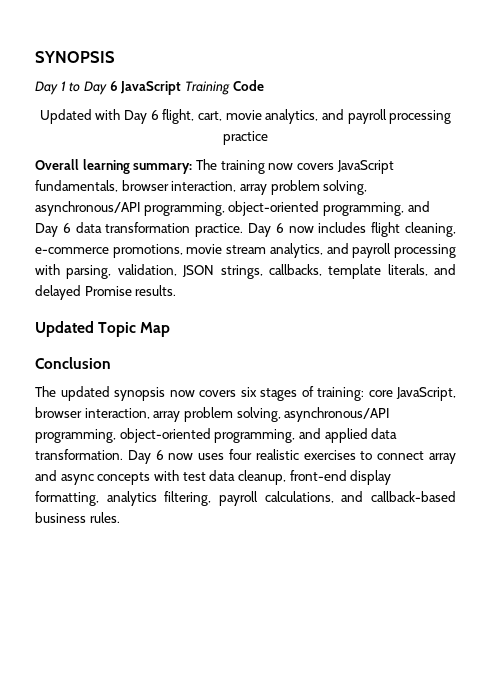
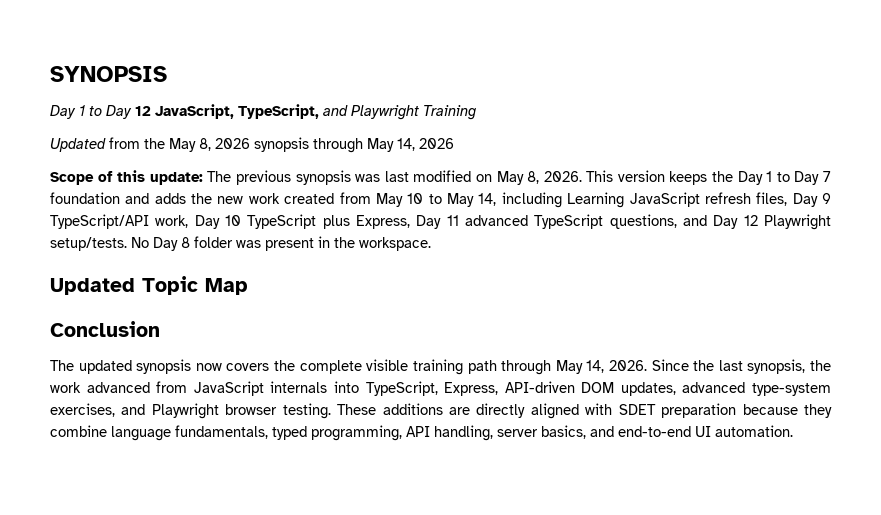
- Day 1 to Day 6 JavaScript Training Code
- Updated with Day 6 flight, cart, movie analytics, and payroll processing practice
- Overall learning summary: The training now covers JavaScript fundamentals, browser interaction, array problem solving, asynchronous/API programming, object-oriented programming, and Day 6 data transformation practice. Day 6 now includes flight cleaning, e-commerce promotions, movie stream analytics, and payroll processing with parsing, validation, JSON strings, callbacks, template literals, and delayed Promise results.
+ Day 1 to Day 12 JavaScript, TypeScript, and Playwright Training
+ Updated from the May 8, 2026 synopsis through May 14, 2026
+ Scope of this update: The previous synopsis was last modified on May 8, 2026. This version keeps the Day 1 to Day 7 foundation and adds the new work created from May 10 to May 14, including Learning JavaScript refresh files, Day 9 TypeScript/API work, Day 10 TypeScript plus Express, Day 11 advanced TypeScript questions, and Day 12 Playwright setup/tests. No Day 8 folder was present in the workspace.
- The updated synopsis now covers six stages of training: core JavaScript, browser interaction, array problem solving, asynchronous/API programming, object-oriented programming, and applied data transformation. Day 6 now uses four realistic exercises to connect array and async concepts with test data cleanup, front-end display formatting, analytics filtering, payroll calculations, and callback-based business rules.
+ The updated synopsis now covers the complete visible training path through May 14, 2026. Since the last synopsis, the work advanced from JavaScript internals into TypeScript, Express, API-driven DOM updates, advanced type-system exercises, and Playwright browser testing. These additions are directly aligned with SDET preparation because they combine language fundamentals, typed programming, API handling, server basics, and end-to-end UI automation.

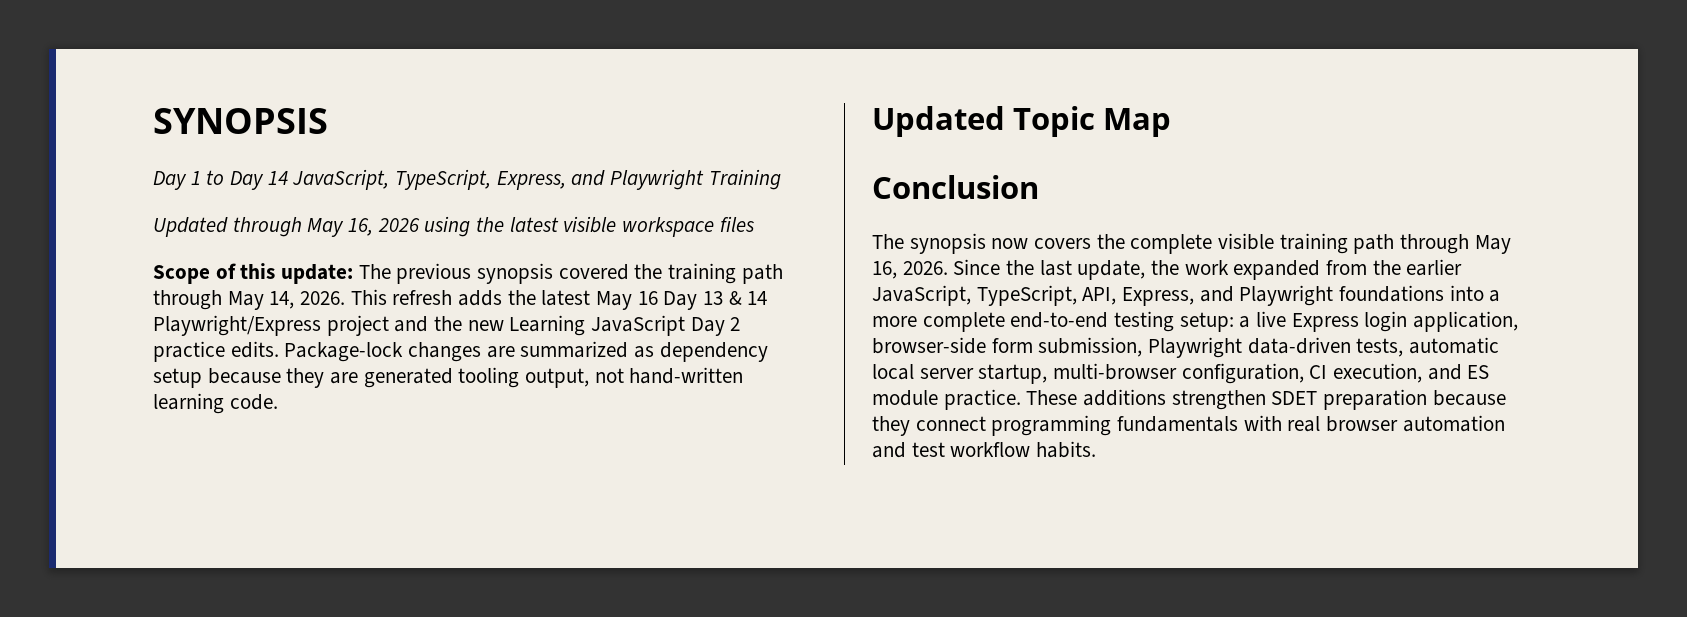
- Day 1 to Day 12 JavaScript, TypeScript, and Playwright Training
+ Day 1 to Day 14 JavaScript, TypeScript, Express, and Playwright Training
- Updated from the May 8, 2026 synopsis through May 14, 2026
+ Updated through May 16, 2026 using the latest visible workspace files
- Scope of this update: The previous synopsis was last modified on May 8, 2026. This version keeps the Day 1 to Day 7 foundation and adds the new work created from May 10 to May 14, including Learning JavaScript refresh files, Day 9 TypeScript/API work, Day 10 TypeScript plus Express, Day 11 advanced TypeScript questions, and Day 12 Playwright setup/tests. No Day 8 folder was present in the workspace.
+ Scope of this update: The previous synopsis covered the training path through May 14, 2026. This refresh adds the latest May 16 Day 13 & 14 Playwright/Express project and the new Learning JavaScript Day 2 practice edits. Package-lock changes are summarized as dependency setup because they are generated tooling output, not hand-written learning code.
- The updated synopsis now covers the complete visible training path through May 14, 2026.
+ The synopsis now covers the complete visible training path through May 16, 2026.
- Since the last synopsis, the work advanced from JavaScript internals into TypeScript, Express, API-driven DOM updates, advanced type-system exercises, and Playwright browser testing. These additions are directly aligned with SDET preparation because they combine language fundamentals, typed programming, API handling, server basics, and end-to-end UI automation.
+ Since the last update, the work expanded from the earlier JavaScript, TypeScript, API, Express, and Playwright foundations into a more complete end-to-end testing setup: a live Express login application, browser-side form submission, Playwright data-driven tests, automatic local server startup, multi-browser configuration, CI execution, and ES module practice. These additions strengthen SDET preparation because they connect programming fundamentals with real browser automation and test workflow habits.

